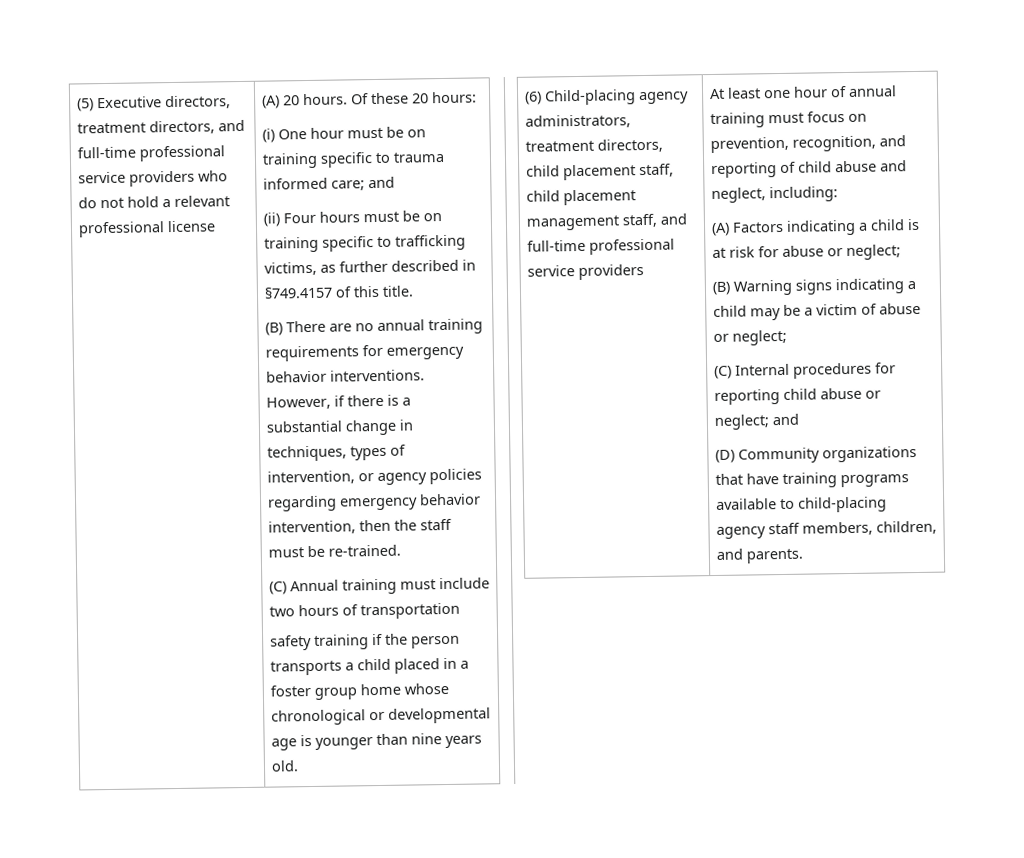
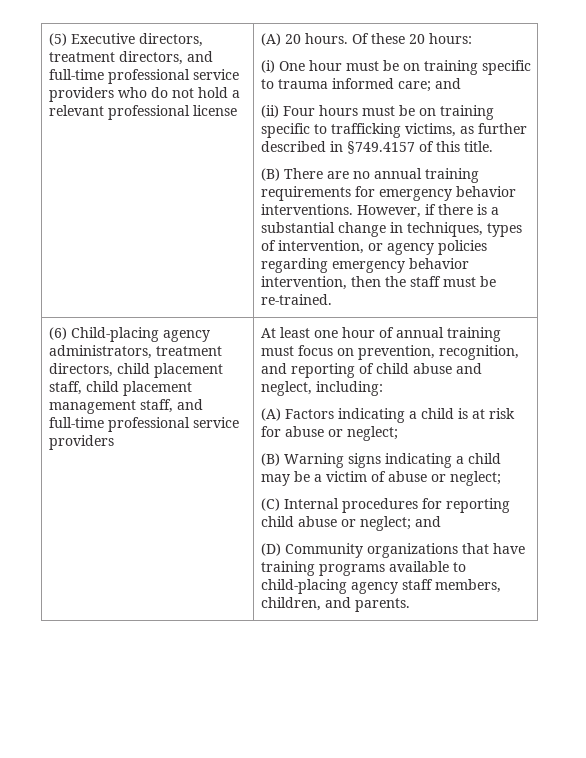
- (C) Annual training must include two hours of transportation
- safety training if the person transports a child placed in a foster group home whose chronological or developmental age is younger than nine years old.

